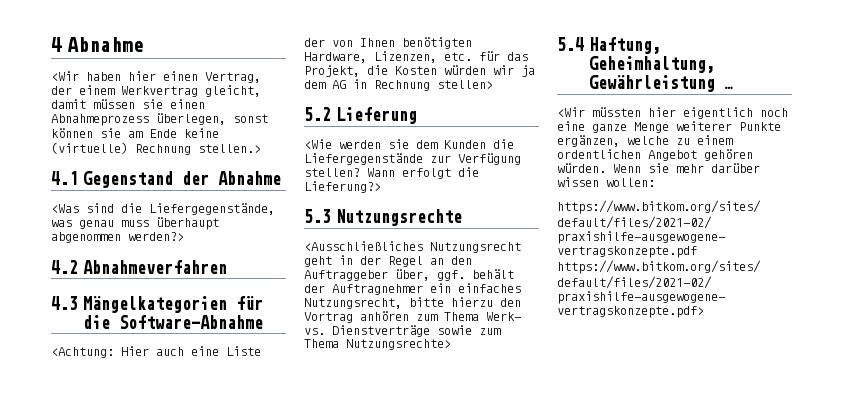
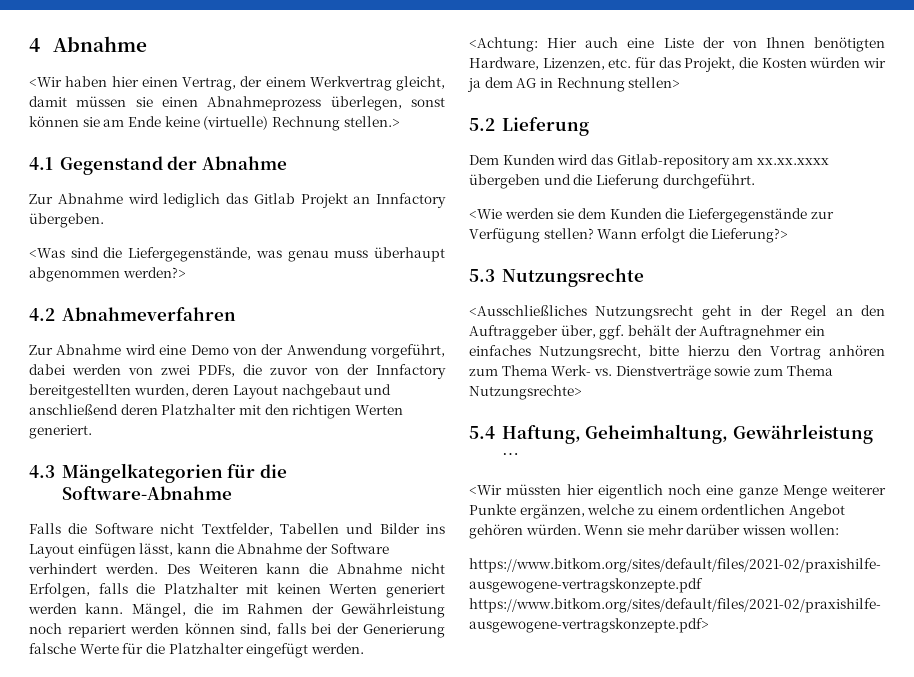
+ Zur Abnahme wird lediglich das Gitlab Projekt an Innfactory übergeben.
+ Zur Abnahme wird eine Demo von der Anwendung vorgeführt, dabei werden von zwei PDFs, die zuvor von der Innfactory bereitgestellten wurden, deren Layout nachgebaut und anschließend deren Platzhalter mit den richtigen Werten generiert.
+ Falls die Software nicht Textfelder, Tabellen und Bilder ins Layout einfügen lässt, kann die Abnahme der Software verhindert werden. Des Weiteren kann die Abnahme nicht Erfolgen, falls die Platzhalter mit keinen Werten generiert werden kann. Mängel, die im Rahmen der Gewährleistung noch repariert werden können sind, falls bei der Generierung falsche Werte für die Platzhalter eingefügt werden.
+ Dem Kunden wird das Gitlab-repository am xx.xx.xxxx übergeben und die Lieferung durchgeführt.

